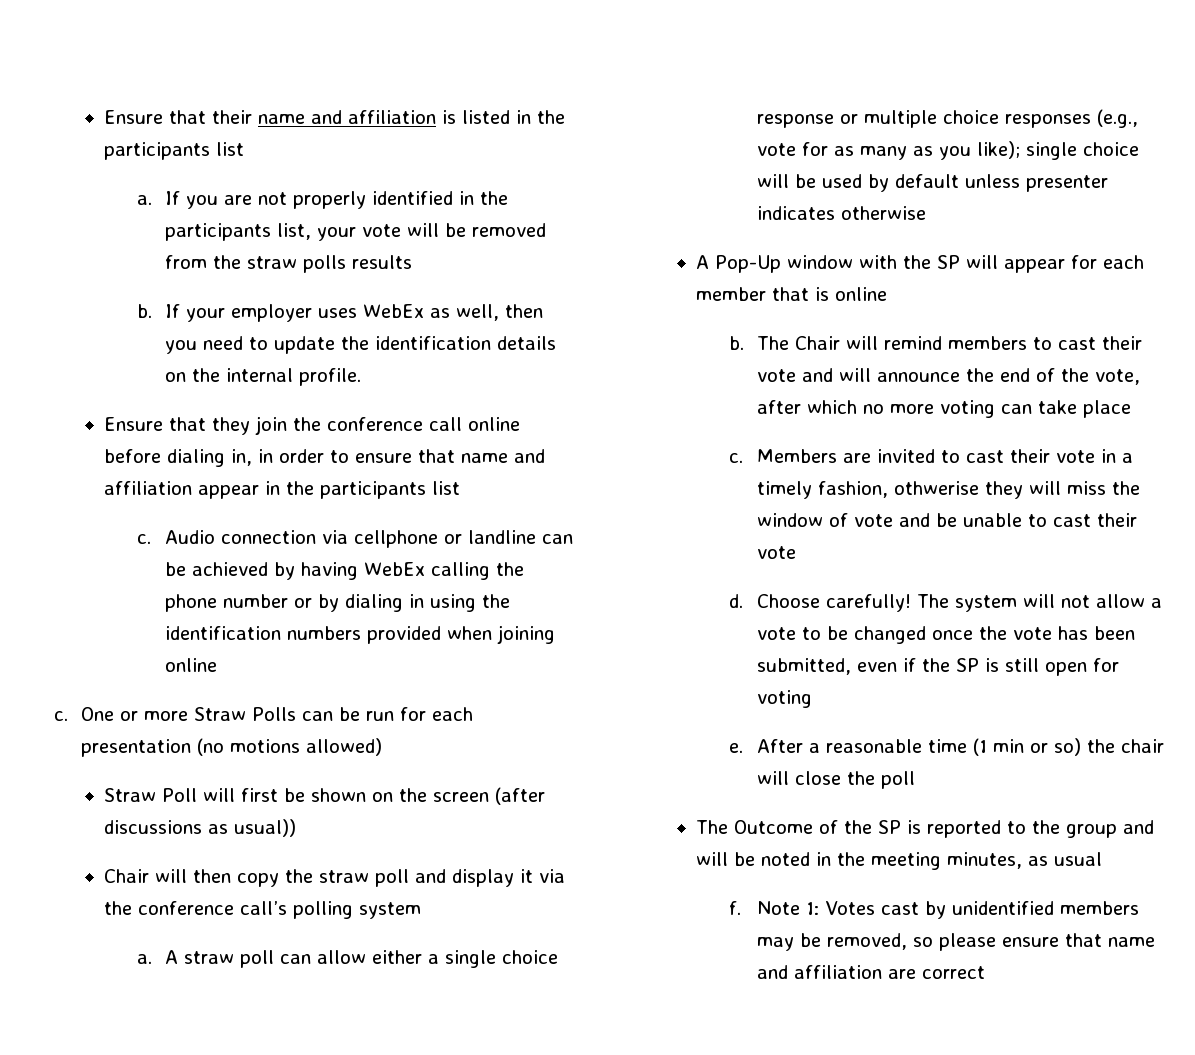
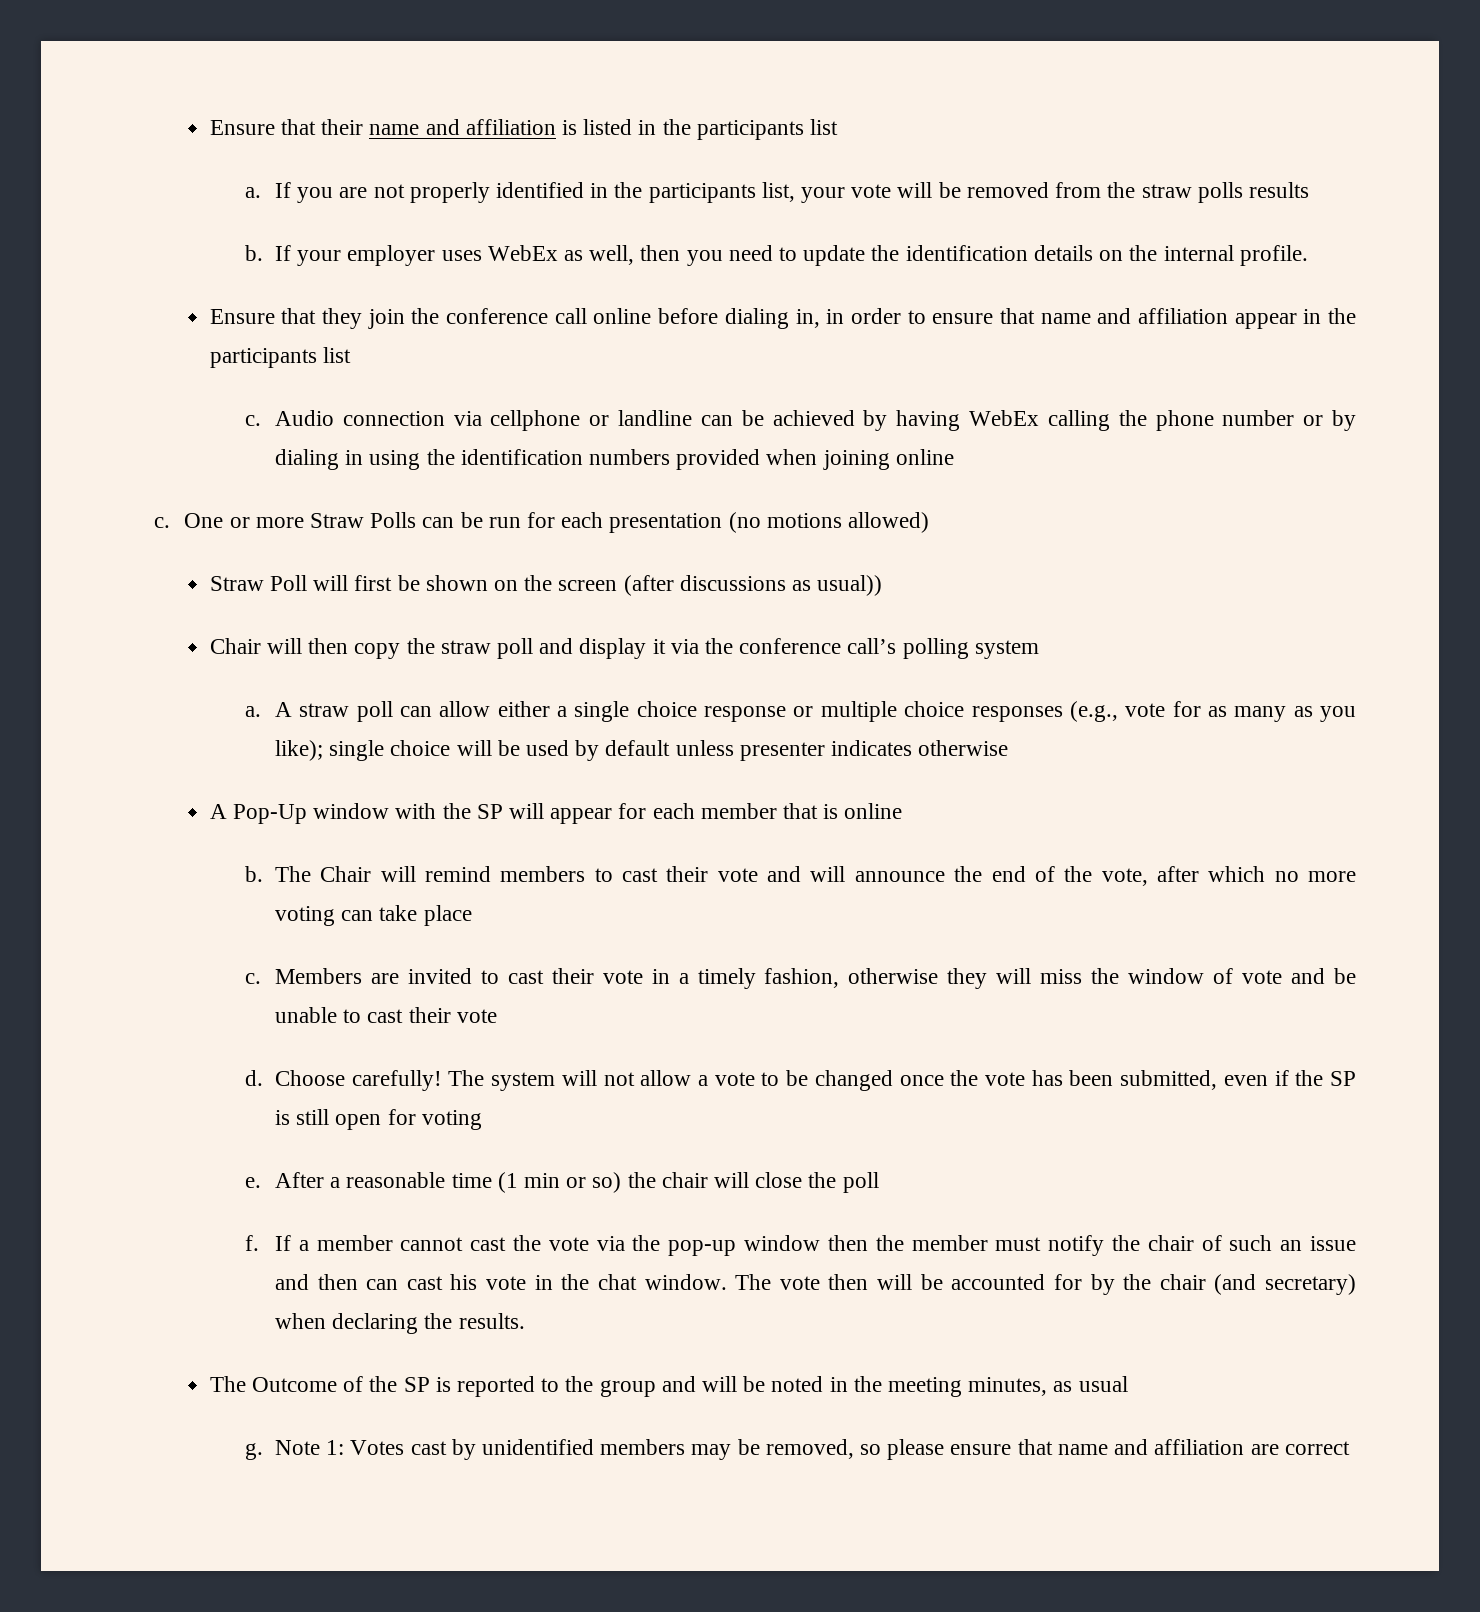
- Members are invited to cast their vote in a timely fashion, othwerise they will miss the window of vote and be unable to cast their vote
+ Members are invited to cast their vote in a timely fashion, otherwise they will miss the window of vote and be unable to cast their vote
+ f. If a member cannot cast the vote via the pop-up window then the member must notify the chair of such an issue and then can cast his vote in the chat window. The vote then will be accounted for by the chair (and secretary) when declaring the results.
- f.
+ g.

